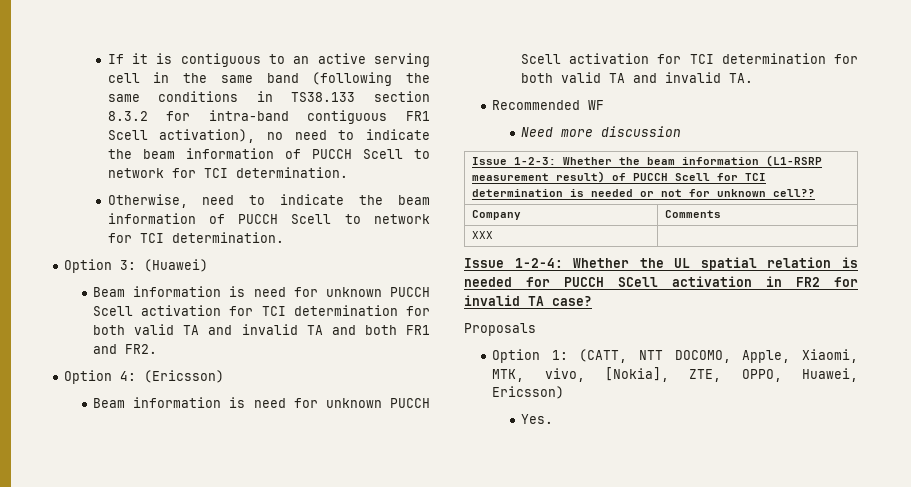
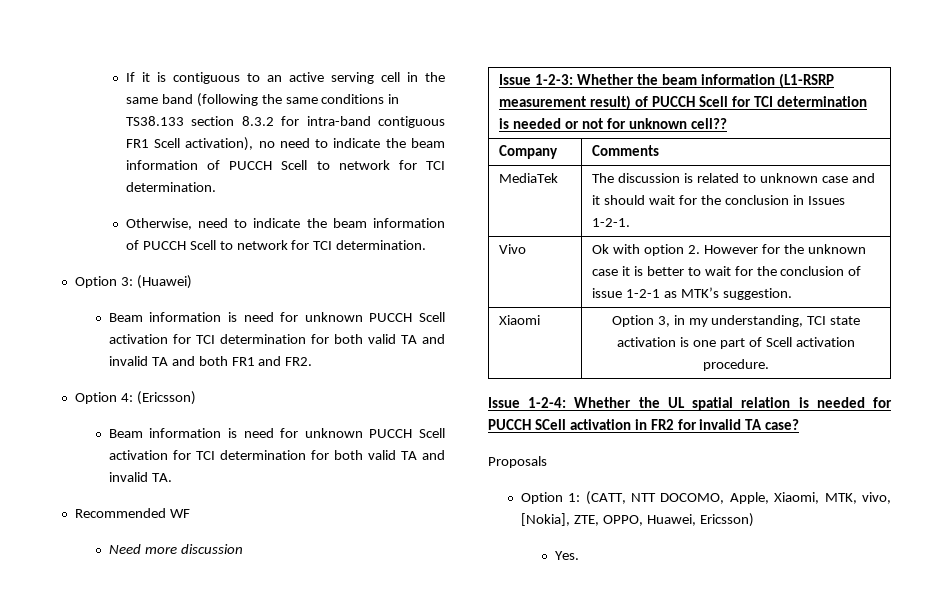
- XXX |
+ MediaTek | The discussion is related to unknown case and it should wait for the conclusion in Issues 1-2-1.
+ Vivo | Ok with option 2. However for the unknown case it is better to wait for the conclusion of issue 1-2-1 as MTK’s suggestion.
+ Xiaomi | Option 3, in my understanding, TCI state activation is one part of Scell activation procedure.

